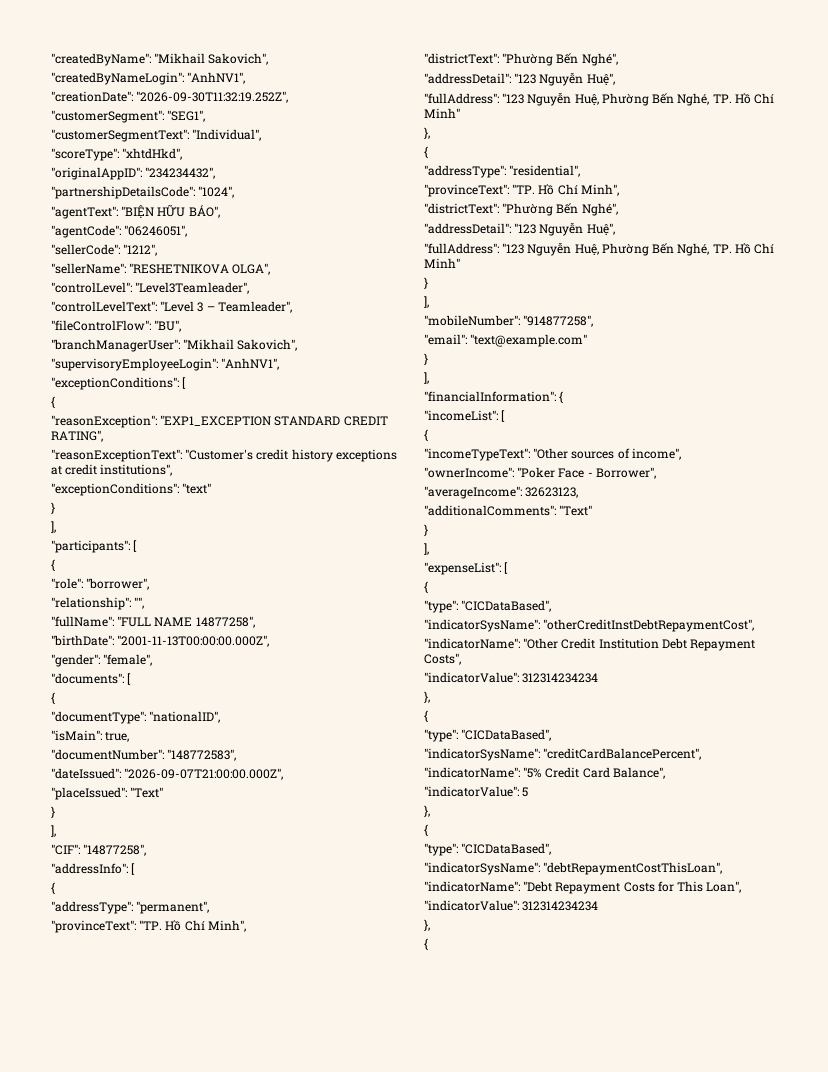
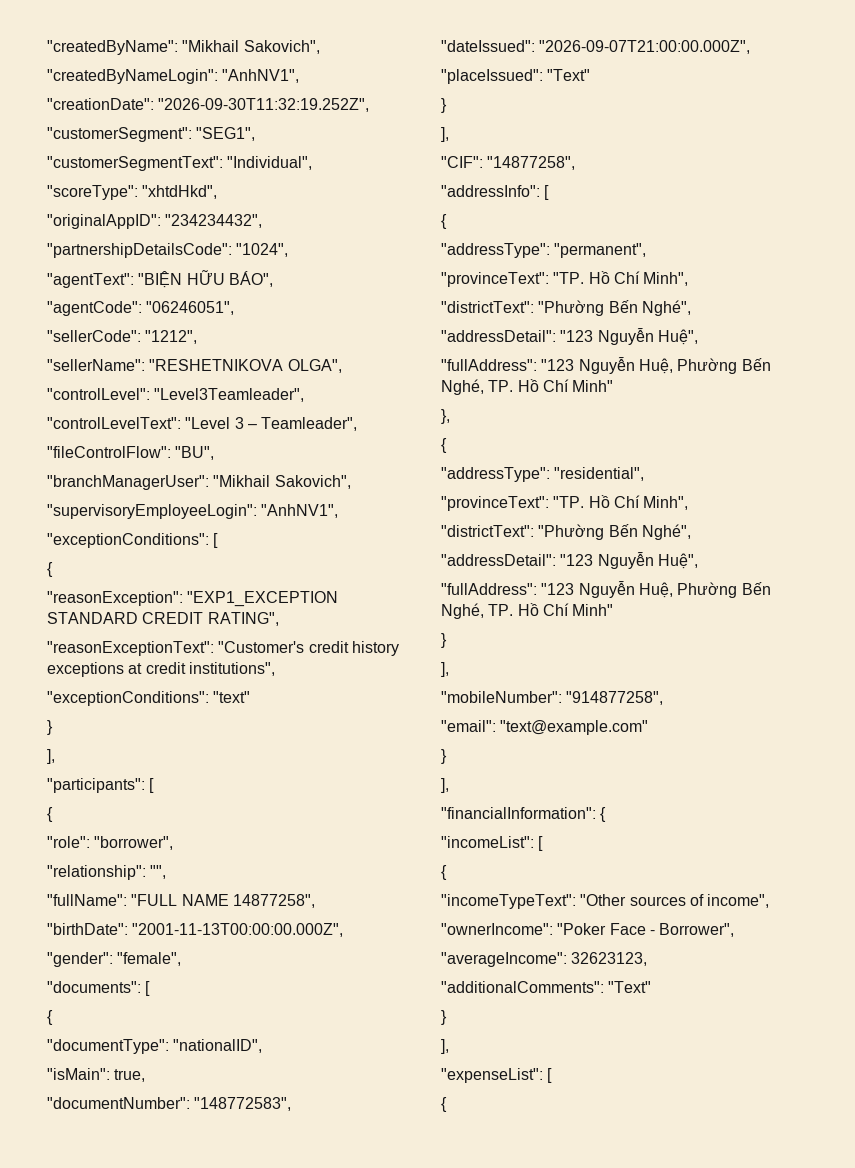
  "expenseList": [
- {
- "type": "CICDataBased",
- "indicatorSysName": "otherCreditInstDebtRepaymentCost",
- "indicatorName": "Other Credit Institution Debt Repayment Costs",
- "indicatorValue": 312314234234
- },
- {
- "type": "CICDataBased",
- "indicatorSysName": "creditCardBalancePercent",
- "indicatorName": "5% Credit Card Balance",
- "indicatorValue": 5
- },
- {
- "type": "CICDataBased",
- "indicatorSysName": "debtRepaymentCostThisLoan",
- "indicatorName": "Debt Repayment Costs for This Loan",
- "indicatorValue": 312314234234
- },

